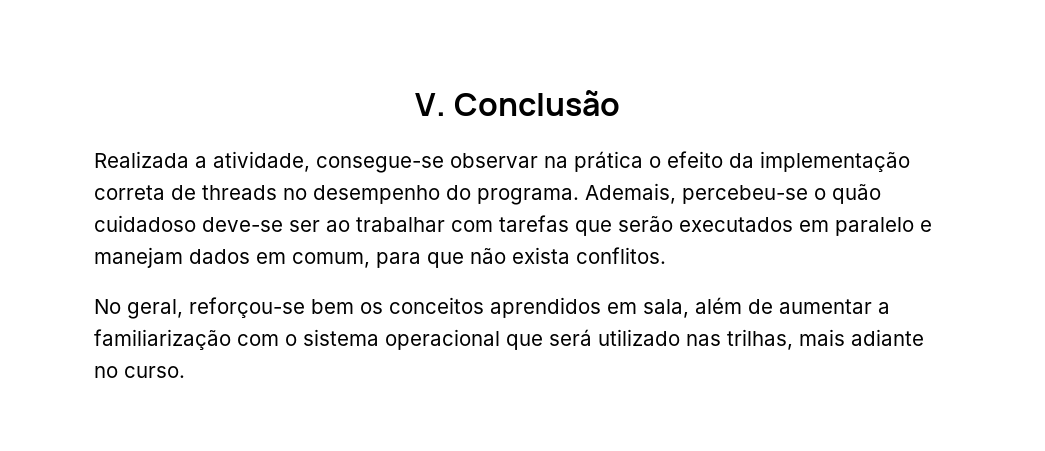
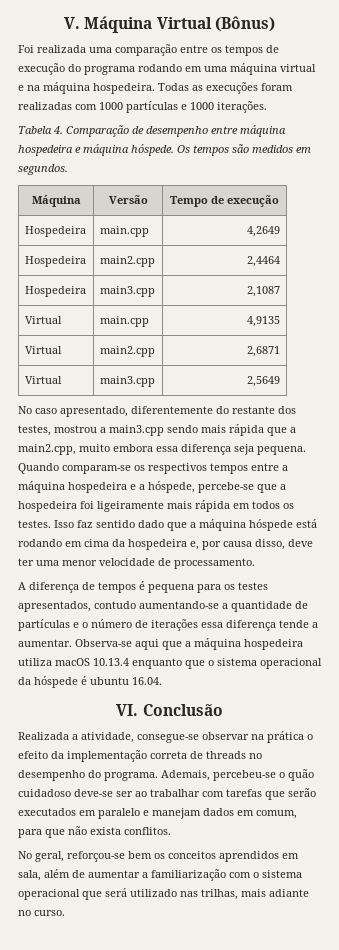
- V. Conclusão
+ V. Máquina Virtual (Bônus)
+ Foi realizada uma comparação entre os tempos de execução do programa rodando em uma máquina virtual e na máquina hospedeira. Todas as execuções foram realizadas com 1000 partículas e 1000 iterações.
+ Tabela 4. Comparação de desempenho entre máquina hospedeira e máquina hóspede. Os tempos são medidos em segundos.
+ Máquina | Versão | Tempo de execução
+ Hospedeira | main.cpp | 4,2649
+ Hospedeira | main2.cpp | 2,4464
+ Hospedeira | main3.cpp | 2,1087
+ Virtual | main.cpp | 4,9135
+ Virtual | main2.cpp | 2,6871
+ Virtual | main3.cpp | 2,5649
+ No caso apresentado, diferentemente do restante dos testes, mostrou a main3.cpp sendo mais rápida que a main2.cpp, muito embora essa diferença seja pequena. Quando comparam-se os respectivos tempos entre a máquina hospedeira e a hóspede, percebe-se que a hospedeira foi ligeiramente mais rápida em todos os testes. Isso faz sentido dado que a máquina hóspede está rodando em cima da hospedeira e, por causa disso, deve ter uma menor velocidade de processamento.
+ A diferença de tempos é pequena para os testes apresentados, contudo aumentando-se a quantidade de partículas e o número de iterações essa diferença tende a aumentar. Observa-se aqui que a máquina hospedeira utiliza macOS 10.13.4 enquanto que o sistema operacional da hóspede é ubuntu 16.04.
+ VI. Conclusão

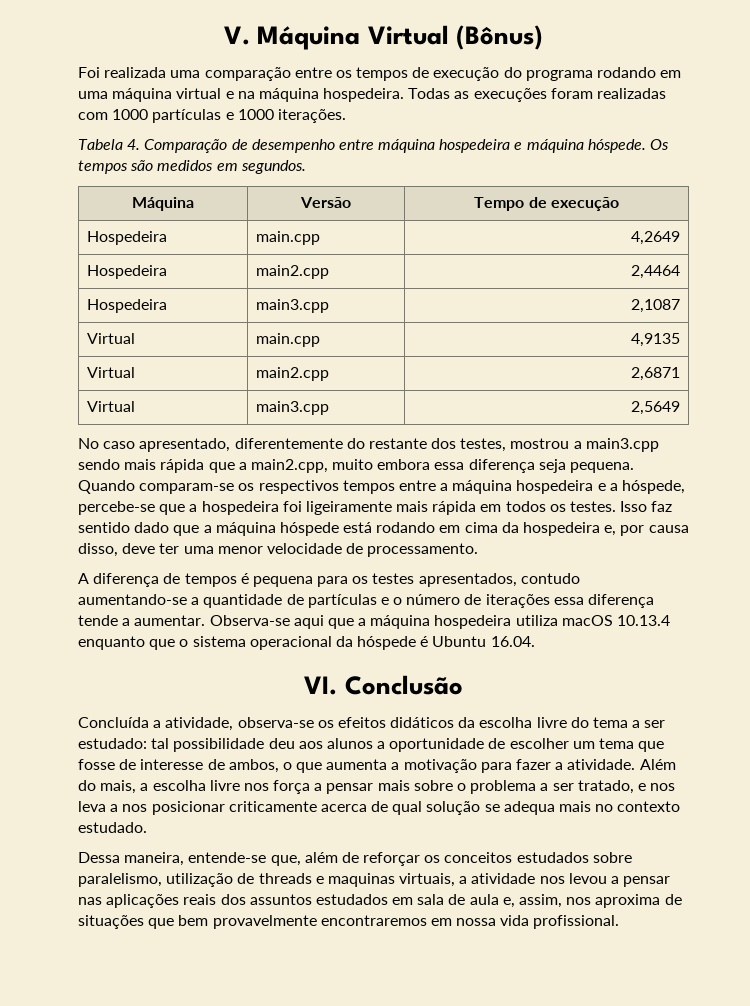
- Observa-se aqui que a máquina hospedeira utiliza macOS 10.13.4 enquanto que o sistema operacional da hóspede é ubuntu 16.04.
+ Observa-se aqui que a máquina hospedeira utiliza macOS 10.13.4 enquanto que o sistema operacional da hóspede é Ubuntu 16.04.
- Realizada a atividade, consegue-se observar na prática o efeito da implementação correta de threads no desempenho do programa. Ademais, percebeu-se o quão cuidadoso deve-se ser ao trabalhar com tarefas que serão executados em paralelo e manejam dados em comum, para que não exista conflitos.
- No geral, reforçou-se bem os conceitos aprendidos em sala, além de aumentar a familiarização com o sistema operacional que será utilizado nas trilhas, mais adiante no curso.
+ Concluída a atividade, observa-se os efeitos didáticos da escolha livre do tema a ser estudado: tal possibilidade deu aos alunos a oportunidade de escolher um tema que fosse de interesse de ambos, o que aumenta a motivação para fazer a atividade. Além do mais, a escolha livre nos força a pensar mais sobre o problema a ser tratado, e nos leva a nos posicionar criticamente acerca de qual solução se adequa mais no contexto estudado.
+ Dessa maneira, entende-se que, além de reforçar os conceitos estudados sobre paralelismo, utilização de threads e maquinas virtuais, a atividade nos levou a pensar nas aplicações reais dos assuntos estudados em sala de aula e, assim, nos aproxima de situações que bem provavelmente encontraremos em nossa vida profissional.

